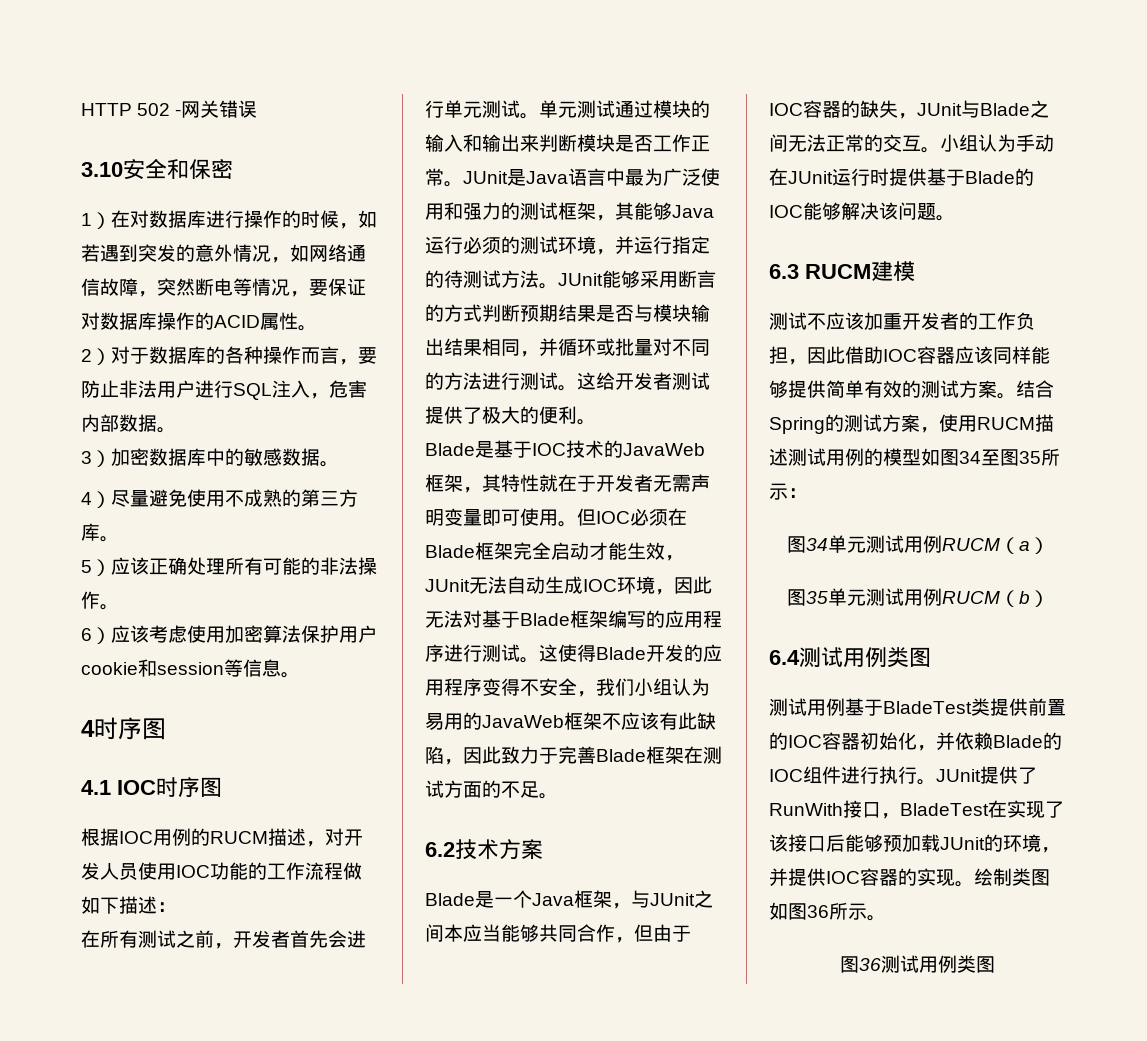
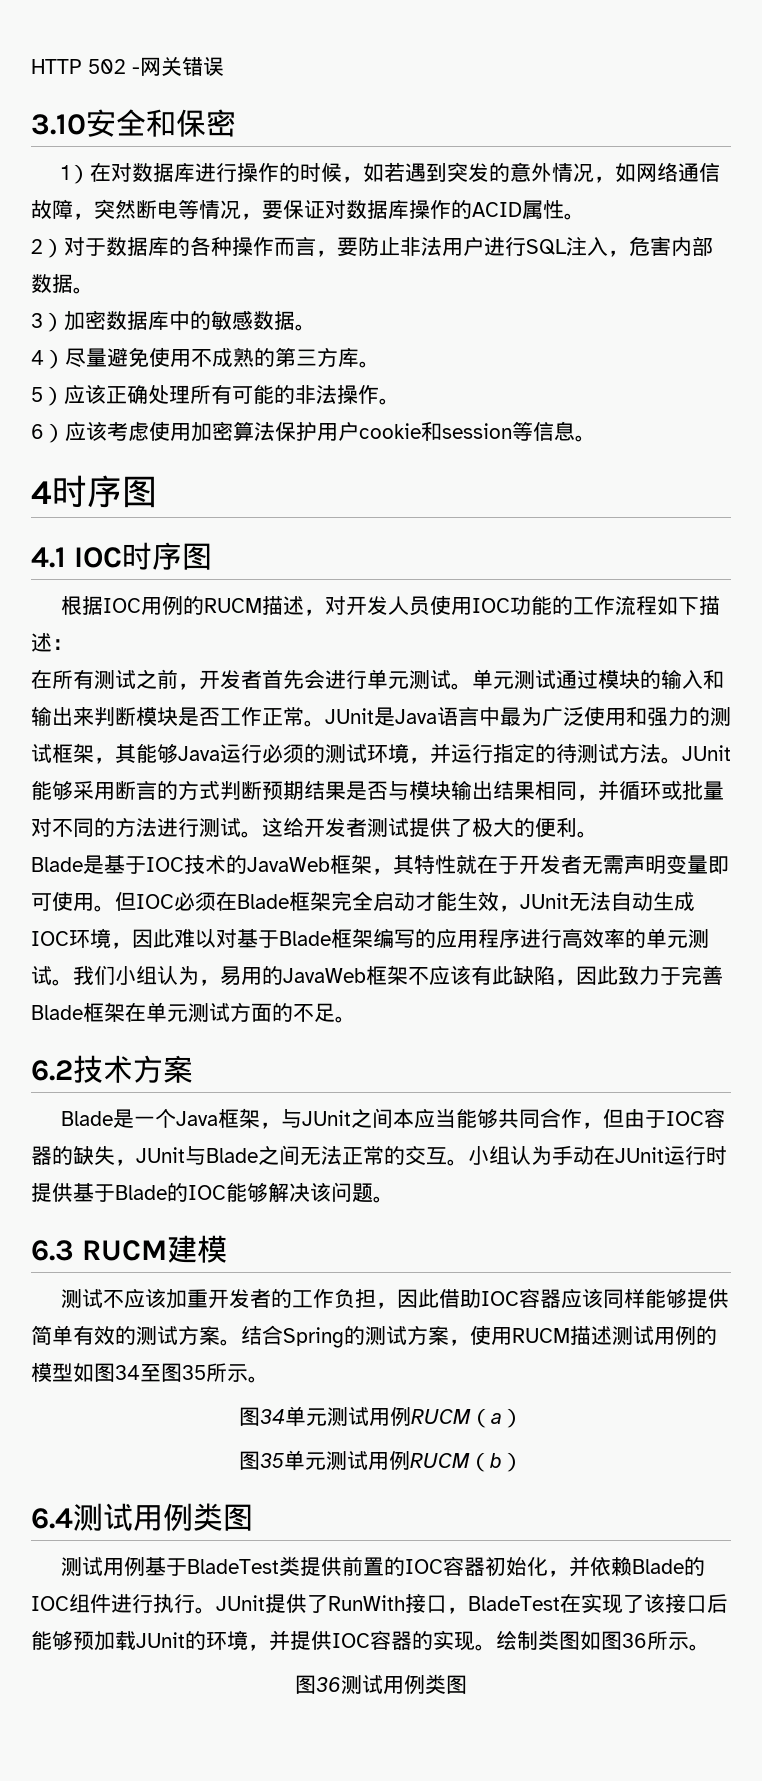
- 根据IOC用例的RUCM描述，对开发人员使用IOC功能的工作流程做如下描述：
+ 根据IOC用例的RUCM描述，对开发人员使用IOC功能的工作流程如下描述：
- 但IOC必须在Blade框架完全启动才能生效，JUnit无法自动生成IOC环境，因此无法对基于Blade框架编写的应用程序进行测试。这使得Blade开发的应用程序变得不安全，我们小组认为易用的JavaWeb框架不应该有此缺陷，因此致力于完善Blade框架在测试方面的不足。
+ 但IOC必须在Blade框架完全启动才能生效，JUnit无法自动生成IOC环境，因此难以对基于Blade框架编写的应用程序进行高效率的单元测试。我们小组认为，易用的JavaWeb框架不应该有此缺陷，因此致力于完善Blade框架在单元测试方面的不足。
- 结合Spring的测试方案，使用RUCM描述测试用例的模型如图34至图35所示：
+ 结合Spring的测试方案，使用RUCM描述测试用例的模型如图34至图35所示。

